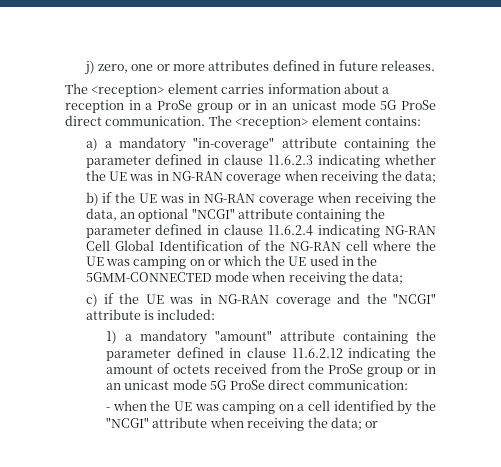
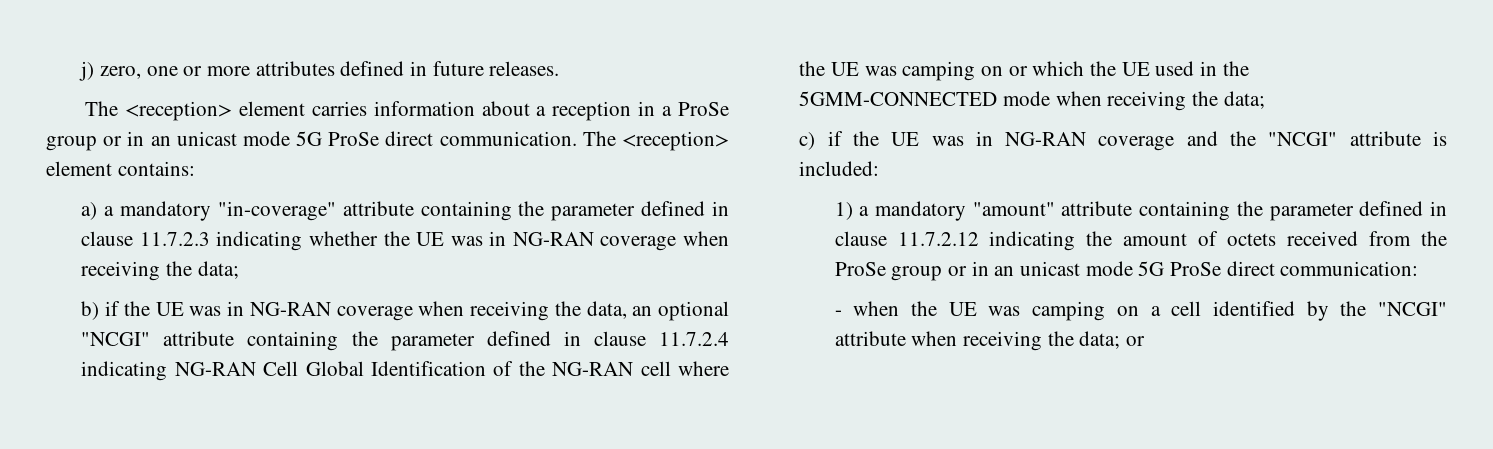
- a) a mandatory "in-coverage" attribute containing the parameter defined in clause 11.6.2.3 indicating whether the UE was in NG-RAN coverage when receiving the data;
+ a) a mandatory "in-coverage" attribute containing the parameter defined in clause 11.7.2.3 indicating whether the UE was in NG-RAN coverage when receiving the data;
- b) if the UE was in NG-RAN coverage when receiving the data, an optional "NCGI" attribute containing the parameter defined in clause 11.6.2.4 indicating NG-RAN Cell Global Identification of the NG-RAN cell where the UE was camping on or which the UE used in the 5GMM-CONNECTED mode when receiving the data;
+ b) if the UE was in NG-RAN coverage when receiving the data, an optional "NCGI" attribute containing the parameter defined in clause 11.7.2.4 indicating NG-RAN Cell Global Identification of the NG-RAN cell where the UE was camping on or which the UE used in the 5GMM-CONNECTED mode when receiving the data;
- 1) a mandatory "amount" attribute containing the parameter defined in clause 11.6.2.12 indicating the amount of octets received from the ProSe group or in an unicast mode 5G ProSe direct communication:
+ 1) a mandatory "amount" attribute containing the parameter defined in clause 11.7.2.12 indicating the amount of octets received from the ProSe group or in an unicast mode 5G ProSe direct communication:

